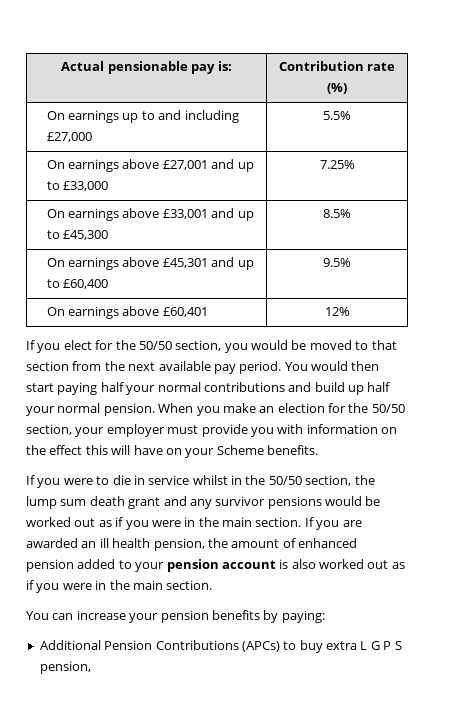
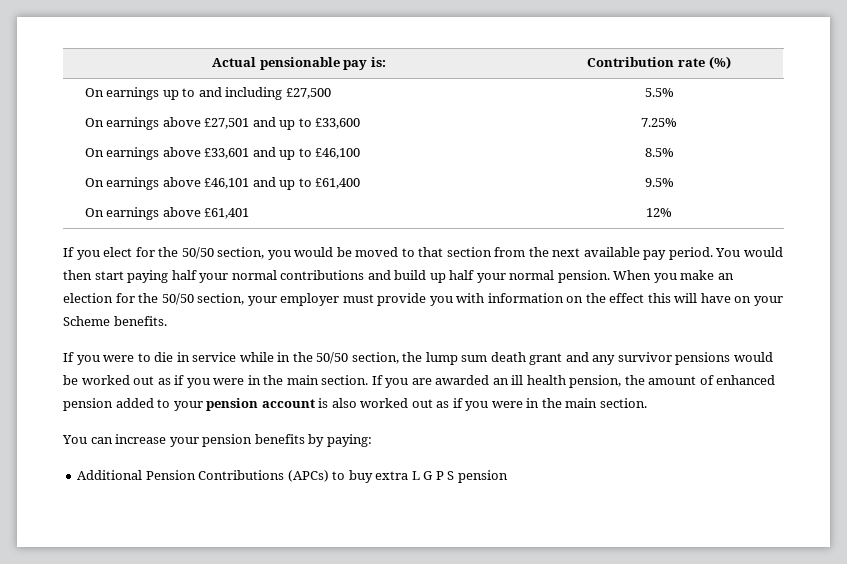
- On earnings up to and including £27,000 | 5.5%
+ On earnings up to and including £27,500 | 5.5%
- On earnings above £27,001 and up to £33,000 | 7.25%
+ On earnings above £27,501 and up to £33,600 | 7.25%
- On earnings above £33,001 and up to £45,300 | 8.5%
+ On earnings above £33,601 and up to £46,100 | 8.5%
- On earnings above £45,301 and up to £60,400 | 9.5%
+ On earnings above £46,101 and up to £61,400 | 9.5%
- On earnings above £60,401 | 12%
+ On earnings above £61,401 | 12%
- If you were to die in service whilst in the 50/50 section, the lump sum death grant and any survivor pensions would be worked out as if you were in the main section.
+ If you were to die in service while in the 50/50 section, the lump sum death grant and any survivor pensions would be worked out as if you were in the main section.
- Additional Pension Contributions (APCs) to buy extra L G P S pension,
+ Additional Pension Contributions (APCs) to buy extra L G P S pension

